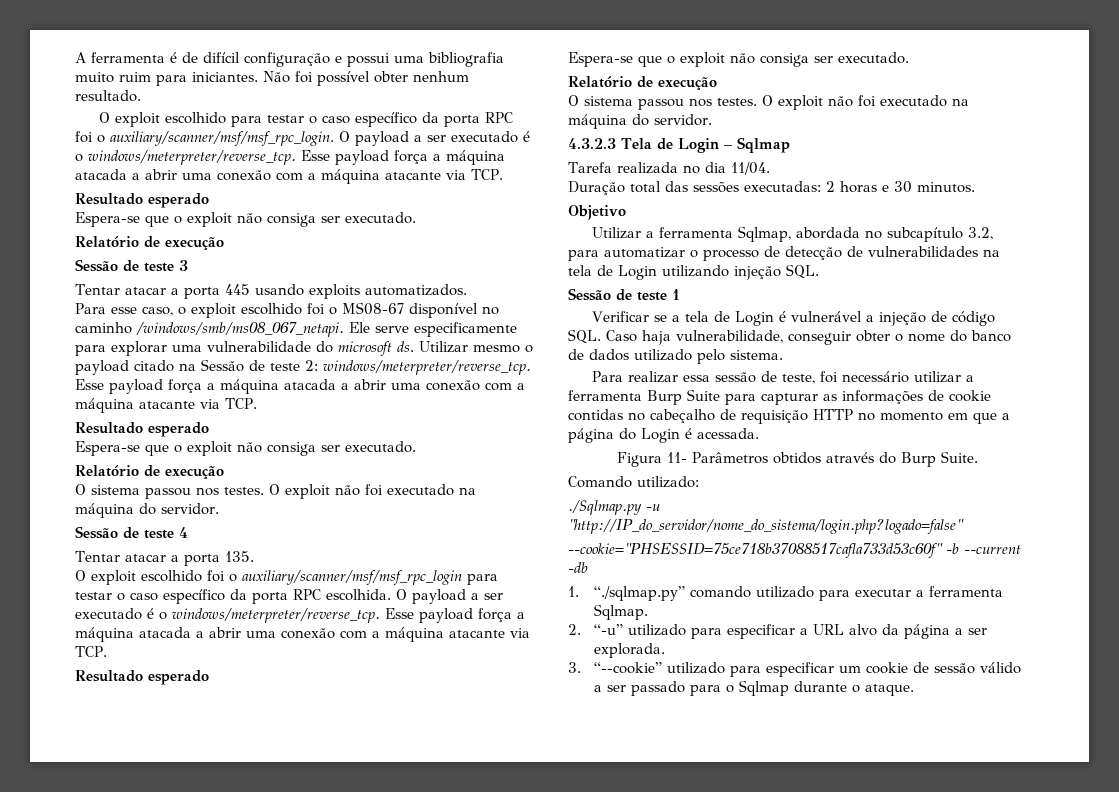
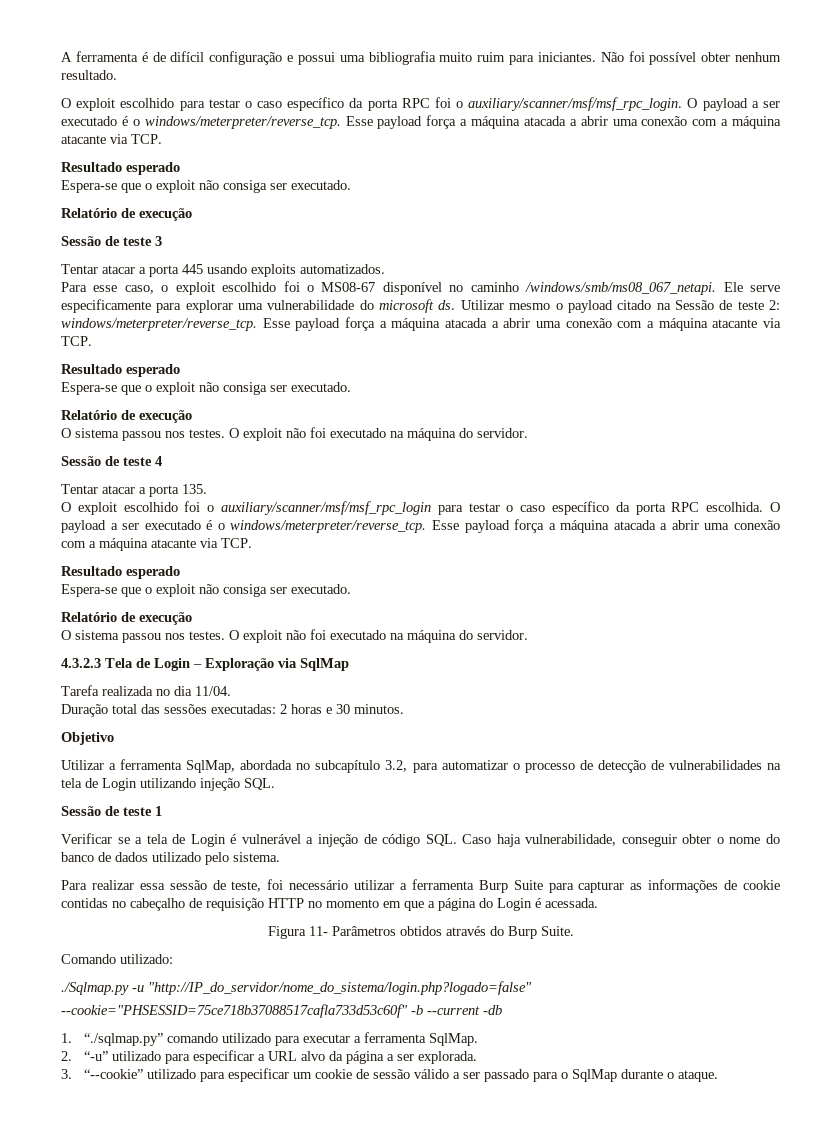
- 4.3.2.3 Tela de Login – Sqlmap
+ 4.3.2.3 Tela de Login – Exploração via SqlMap
- Utilizar a ferramenta Sqlmap, abordada no subcapítulo 3.2, para automatizar o processo de detecção de vulnerabilidades na tela de Login utilizando injeção SQL.
+ Utilizar a ferramenta SqlMap, abordada no subcapítulo 3.2, para automatizar o processo de detecção de vulnerabilidades na tela de Login utilizando injeção SQL.
- 1. “./sqlmap.py” comando utilizado para executar a ferramenta Sqlmap.
+ 1. “./sqlmap.py” comando utilizado para executar a ferramenta SqlMap.
- 3. “--cookie” utilizado para especificar um cookie de sessão válido a ser passado para o Sqlmap durante o ataque.
+ 3. “--cookie” utilizado para especificar um cookie de sessão válido a ser passado para o SqlMap durante o ataque.

